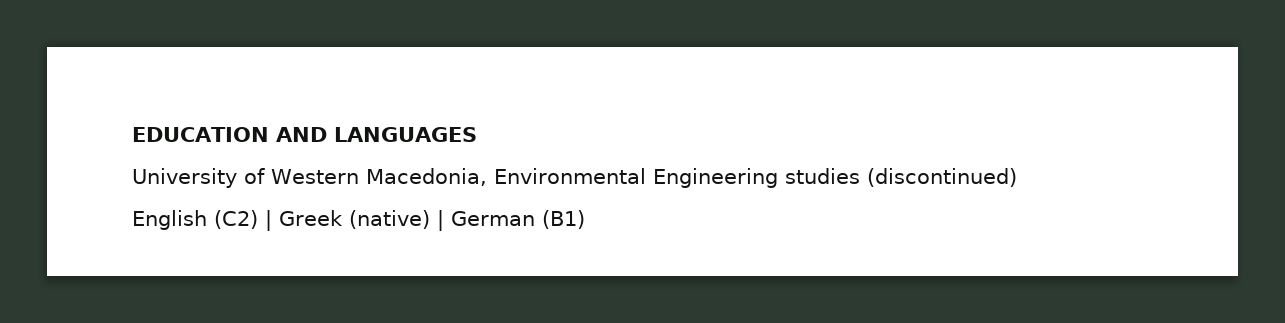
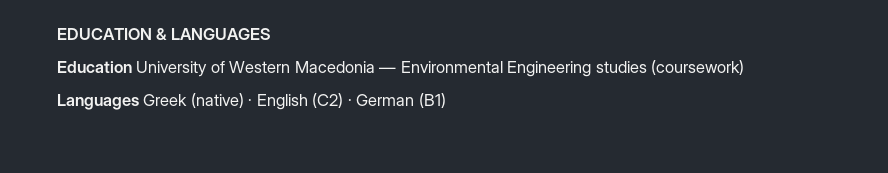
- EDUCATION AND LANGUAGES
+ EDUCATION & LANGUAGES
- University of Western Macedonia, Environmental Engineering studies (discontinued)
- English (C2) | Greek (native) | German (B1)
+ Education University of Western Macedonia — Environmental Engineering studies (coursework)
+ Languages Greek (native) · English (C2) · German (B1)

